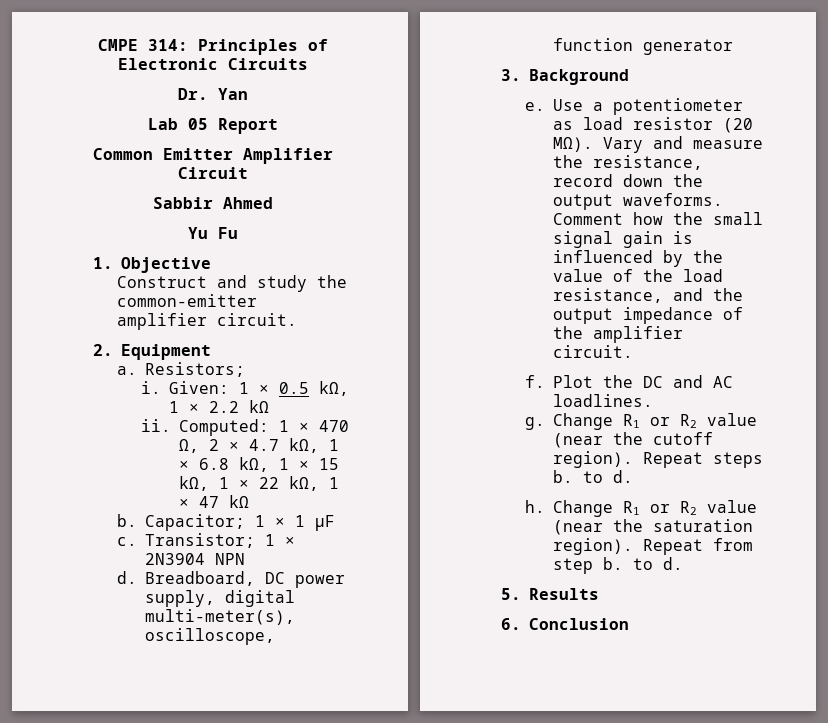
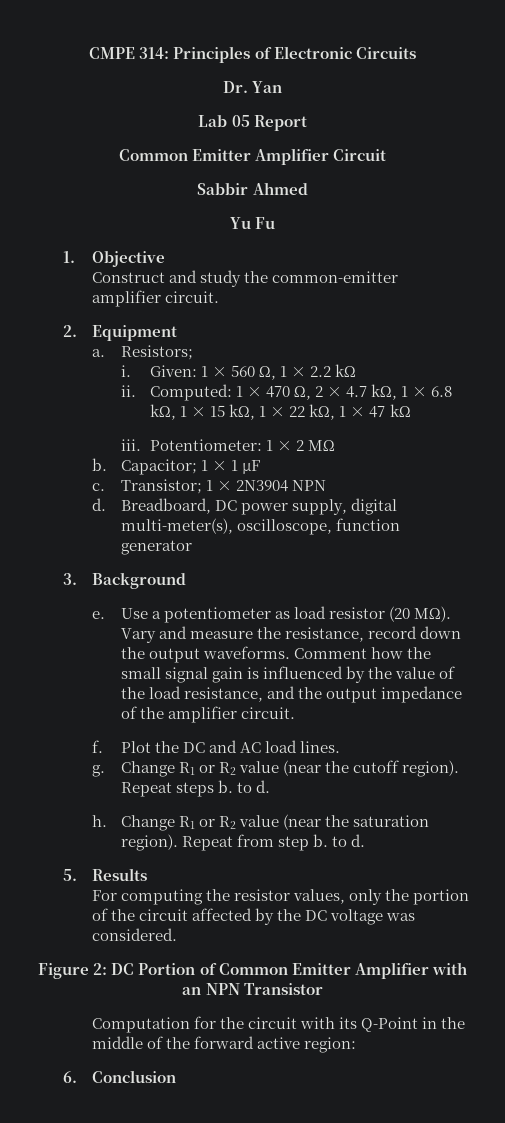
- Given: 1 × 0.5 kΩ, 1 × 2.2 kΩ
+ Given: 1 × 560 Ω, 1 × 2.2 kΩ
+ iii. Potentiometer: 1 × 2 MΩ
- Plot the DC and AC loadlines.
+ Plot the DC and AC load lines.
+ For computing the resistor values, only the portion of the circuit affected by the DC voltage was considered.
+ Figure 2: DC Portion of Common Emitter Amplifier with an NPN Transistor
+ Computation for the circuit with its Q-Point in the middle of the forward active region:

